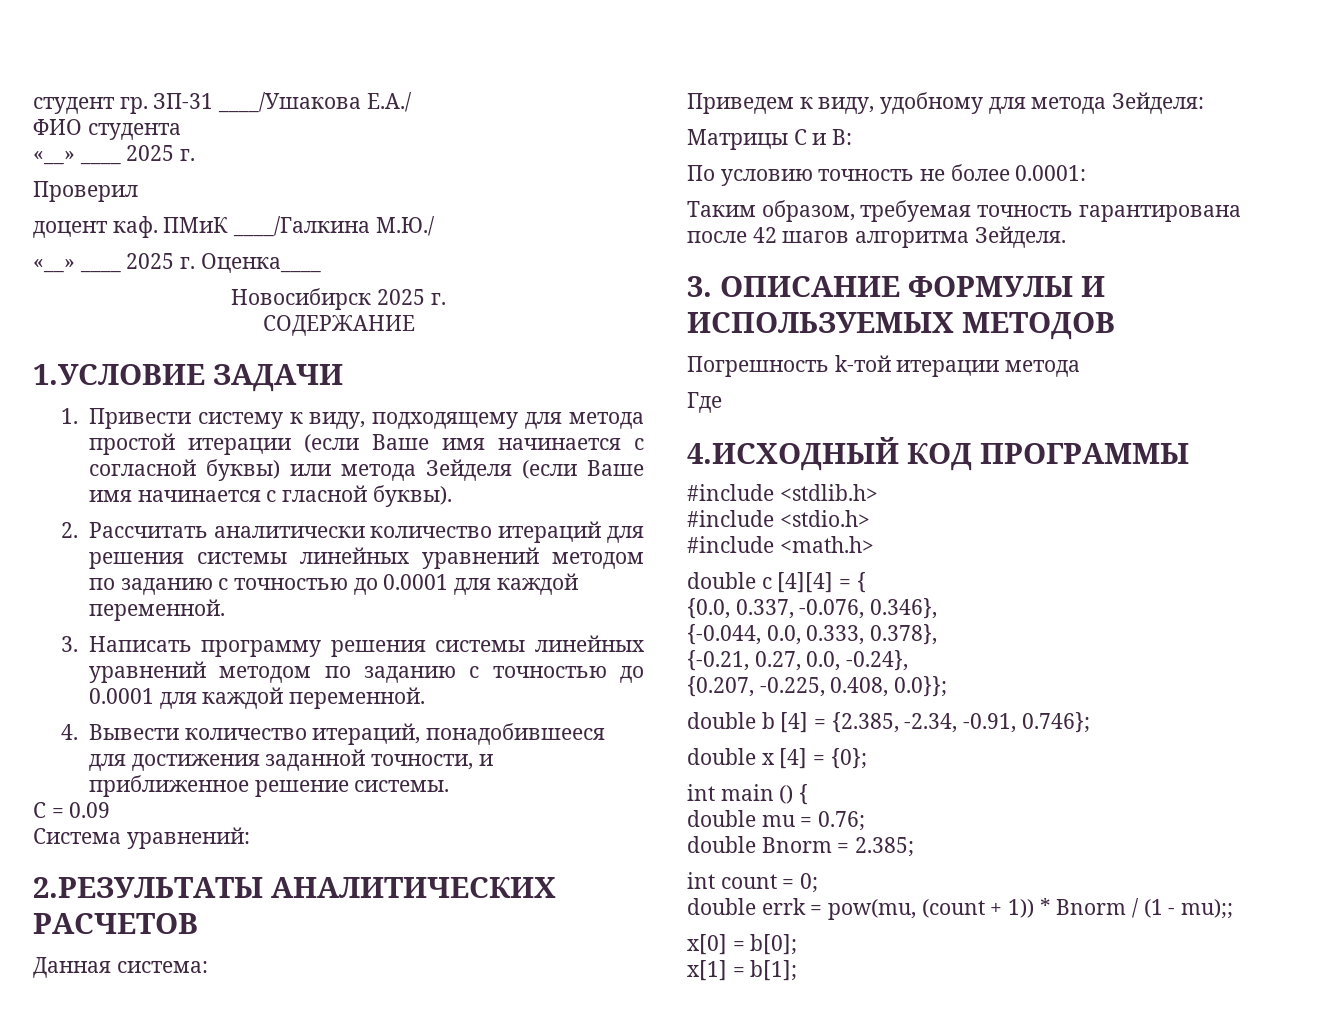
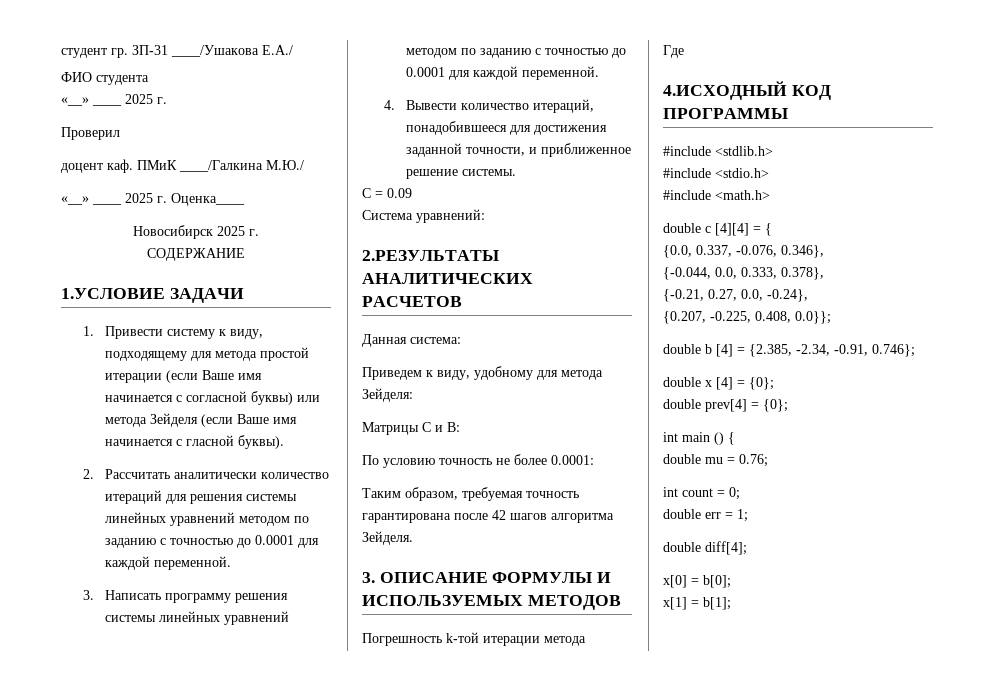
+ double prev[4] = {0};
- double Bnorm = 2.385;
- double errk = pow(mu, (count + 1)) * Bnorm / (1 - mu);;
+ double err = 1;
+ double diff[4];

